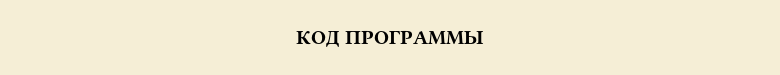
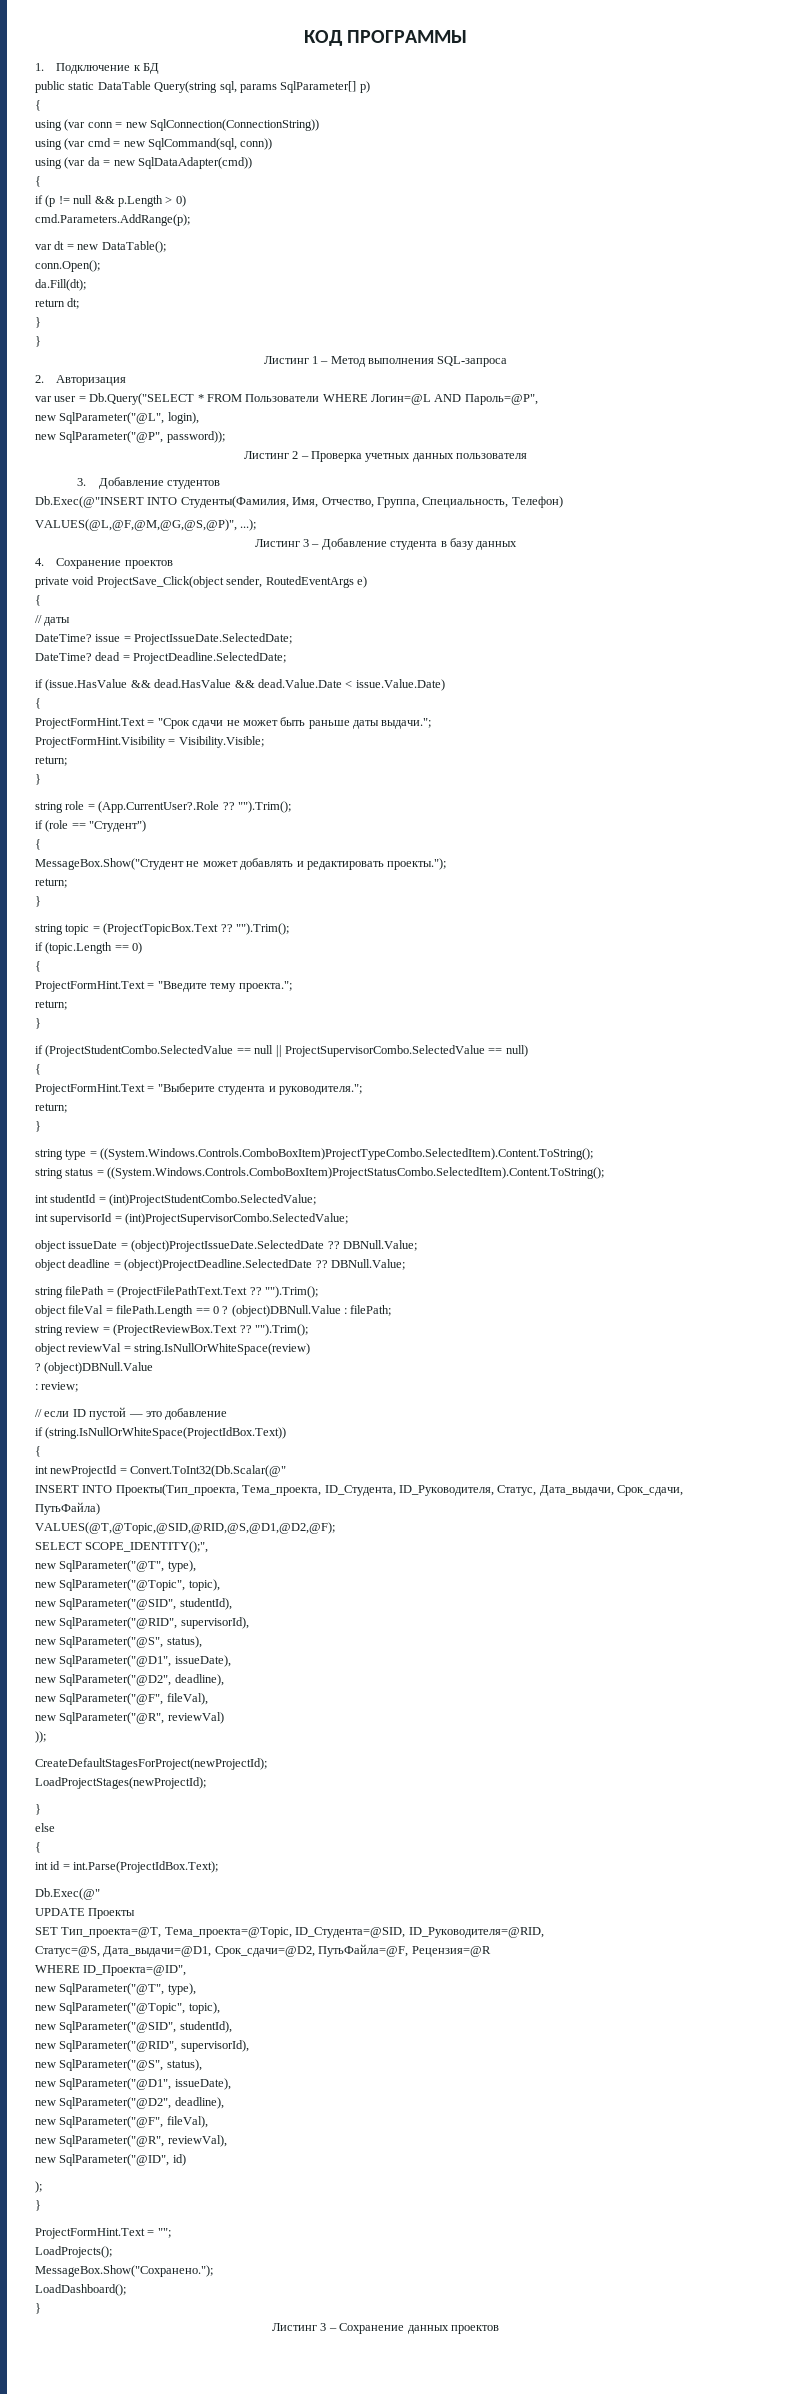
+ 1. Подключение к БД
+ public static DataTable Query(string sql, params SqlParameter[] p)
+ {
+ using (var conn = new SqlConnection(ConnectionString))
+ using (var cmd = new SqlCommand(sql, conn))
+ using (var da = new SqlDataAdapter(cmd))
+ {
+ if (p != null && p.Length > 0)
+ cmd.Parameters.AddRange(p);
+ var dt = new DataTable();
+ conn.Open();
+ da.Fill(dt);
+ return dt;
+ }
+ }
+ Листинг 1 – Метод выполнения SQL-запроса
+ 2. Авторизация
+ var user = Db.Query("SELECT * FROM Пользователи WHERE Логин=@L AND Пароль=@P",
+ new SqlParameter("@L", login),
+ new SqlParameter("@P", password));
+ Листинг 2 – Проверка учетных данных пользователя
+ 3. Добавление студентов
+ Db.Exec(@"INSERT INTO Студенты(Фамилия, Имя, Отчество, Группа, Специальность, Телефон)
+ VALUES(@L,@F,@M,@G,@S,@P)", ...);
+ Листинг 3 – Добавление студента в базу данных
+ 4. Сохранение проектов
+ private void ProjectSave_Click(object sender, RoutedEventArgs e)
+ {
+ // даты
+ DateTime? issue = ProjectIssueDate.SelectedDate;
+ DateTime? dead = ProjectDeadline.SelectedDate;
+ if (issue.HasValue && dead.HasValue && dead.Value.Date < issue.Value.Date)
+ {
+ ProjectFormHint.Text = "Срок сдачи не может быть раньше даты выдачи.";
+ ProjectFormHint.Visibility = Visibility.Visible;
+ return;
+ }
+ string role = (App.CurrentUser?.Role ?? "").Trim();
+ if (role == "Студент")
+ {
+ MessageBox.Show("Студент не может добавлять и редактировать проекты.");
+ return;
+ }
+ string topic = (ProjectTopicBox.Text ?? "").Trim();
+ if (topic.Length == 0)
+ {
+ ProjectFormHint.Text = "Введите тему проекта.";
+ return;
+ }
+ if (ProjectStudentCombo.SelectedValue == null || ProjectSupervisorCombo.SelectedValue == null)
+ {
+ ProjectFormHint.Text = "Выберите студента и руководителя.";
+ return;
+ }
+ string type = ((System.Windows.Controls.ComboBoxItem)ProjectTypeCombo.SelectedItem).Content.ToString();
+ string status = ((System.Windows.Controls.ComboBoxItem)ProjectStatusCombo.SelectedItem).Content.ToString();
+ int studentId = (int)ProjectStudentCombo.SelectedValue;
+ int supervisorId = (int)ProjectSupervisorCombo.SelectedValue;
+ object issueDate = (object)ProjectIssueDate.SelectedDate ?? DBNull.Value;
+ object deadline = (object)ProjectDeadline.SelectedDate ?? DBNull.Value;
+ string filePath = (ProjectFilePathText.Text ?? "").Trim();
+ object fileVal = filePath.Length == 0 ? (object)DBNull.Value : filePath;
+ string review = (ProjectReviewBox.Text ?? "").Trim();
+ object reviewVal = string.IsNullOrWhiteSpace(review)
+ ? (object)DBNull.Value
+ : review;
+ // если ID пустой — это добавление
+ if (string.IsNullOrWhiteSpace(ProjectIdBox.Text))
+ {
+ int newProjectId = Convert.ToInt32(Db.Scalar(@"
+ INSERT INTO Проекты(Тип_проекта, Тема_проекта, ID_Студента, ID_Руководителя, Статус, Дата_выдачи, Срок_сдачи, ПутьФайла)
+ VALUES(@T,@Topic,@SID,@RID,@S,@D1,@D2,@F);
+ SELECT SCOPE_IDENTITY();",
+ new SqlParameter("@T", type),
+ new SqlParameter("@Topic", topic),
+ new SqlParameter("@SID", studentId),
+ new SqlParameter("@RID", supervisorId),
+ new SqlParameter("@S", status),
+ new SqlParameter("@D1", issueDate),
+ new SqlParameter("@D2", deadline),
+ new SqlParameter("@F", fileVal),
+ new SqlParameter("@R", reviewVal)
+ ));
+ CreateDefaultStagesForProject(newProjectId);
+ LoadProjectStages(newProjectId);
+ }
+ else
+ {
+ int id = int.Parse(ProjectIdBox.Text);
+ Db.Exec(@"
+ UPDATE Проекты
+ SET Тип_проекта=@T, Тема_проекта=@Topic, ID_Студента=@SID, ID_Руководителя=@RID,
+ Статус=@S, Дата_выдачи=@D1, Срок_сдачи=@D2, ПутьФайла=@F, Рецензия=@R
+ WHERE ID_Проекта=@ID",
+ new SqlParameter("@T", type),
+ new SqlParameter("@Topic", topic),
+ new SqlParameter("@SID", studentId),
+ new SqlParameter("@RID", supervisorId),
+ new SqlParameter("@S", status),
+ new SqlParameter("@D1", issueDate),
+ new SqlParameter("@D2", deadline),
+ new SqlParameter("@F", fileVal),
+ new SqlParameter("@R", reviewVal),
+ new SqlParameter("@ID", id)
+ );
+ }
+ ProjectFormHint.Text = "";
+ LoadProjects();
+ MessageBox.Show("Сохранено.");
+ LoadDashboard();
+ }
+ Листинг 3 – Сохранение данных проектов

